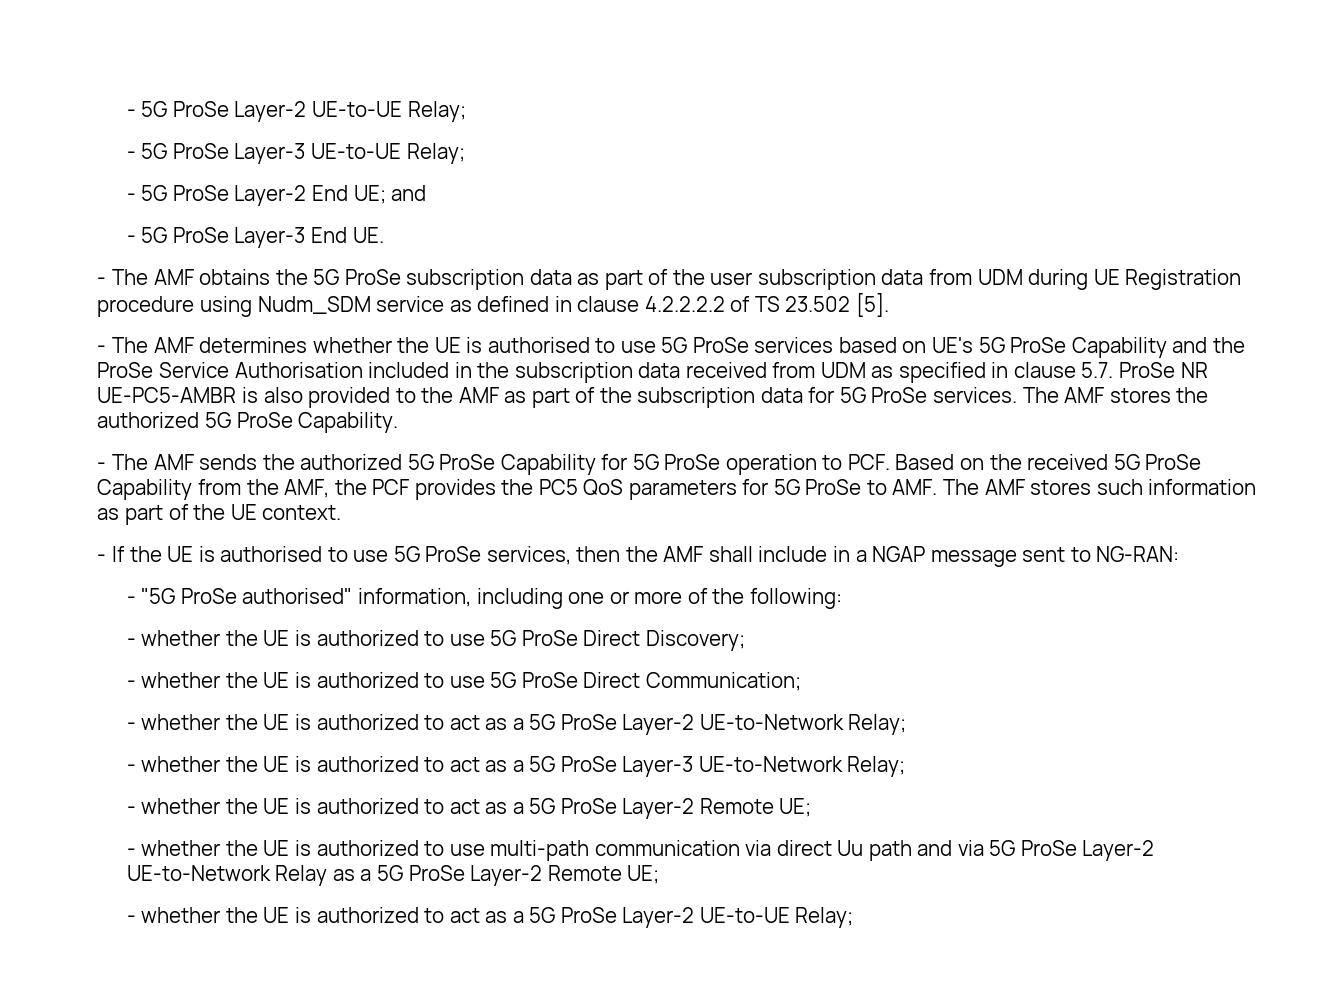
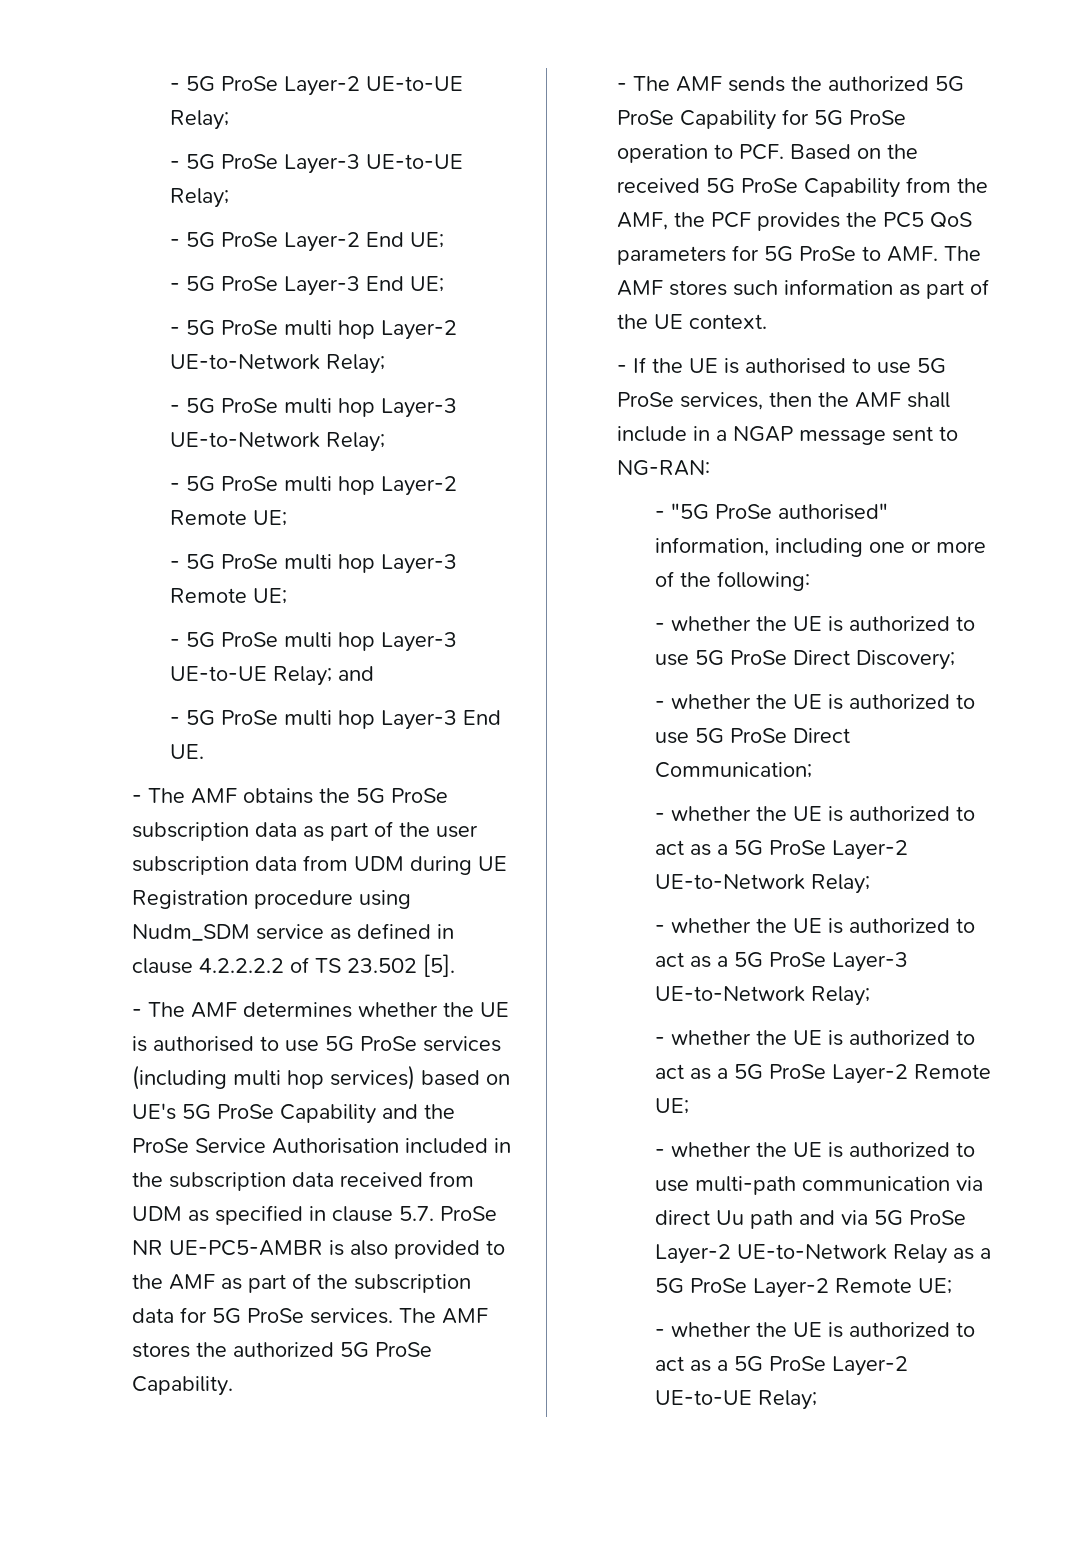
- - 5G ProSe Layer-2 End UE; and
+ - 5G ProSe Layer-2 End UE;
+ - 5G ProSe Layer-3 End UE;
+ - 5G ProSe multi hop Layer-2 UE-to-Network Relay;
+ - 5G ProSe multi hop Layer-3 UE-to-Network Relay;
+ - 5G ProSe multi hop Layer-2 Remote UE;
+ - 5G ProSe multi hop Layer-3 Remote UE;
+ - 5G ProSe multi hop Layer-3 UE-to-UE Relay; and
- - 5G ProSe Layer-3 End UE.
+ - 5G ProSe multi hop Layer-3 End UE.
- - The AMF determines whether the UE is authorised to use 5G ProSe services based on UE's 5G ProSe Capability and the ProSe Service Authorisation included in the subscription data received from UDM as specified in clause 5.7. ProSe NR UE-PC5-AMBR is also provided to the AMF as part of the subscription data for 5G ProSe services.
+ - The AMF determines whether the UE is authorised to use 5G ProSe services (including multi hop services) based on UE's 5G ProSe Capability and the ProSe Service Authorisation included in the subscription data received from UDM as specified in clause 5.7. ProSe NR UE-PC5-AMBR is also provided to the AMF as part of the subscription data for 5G ProSe services.

